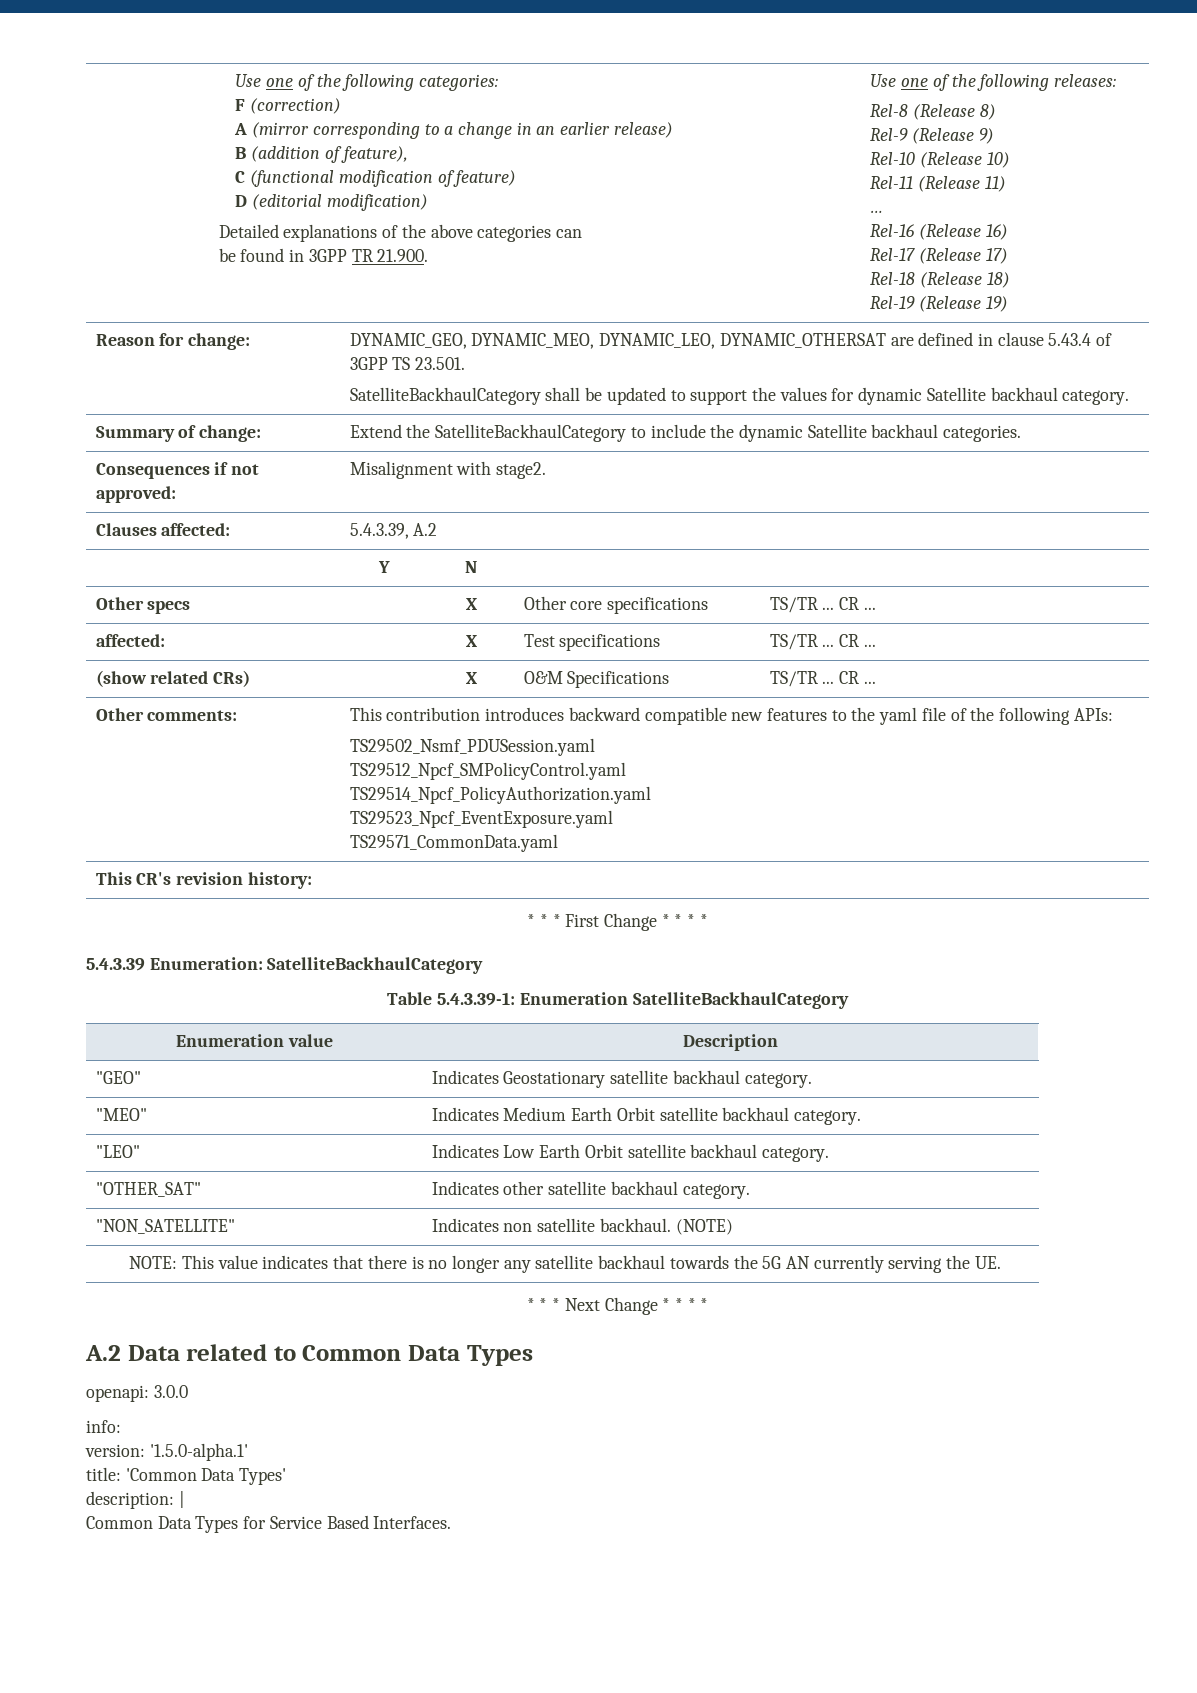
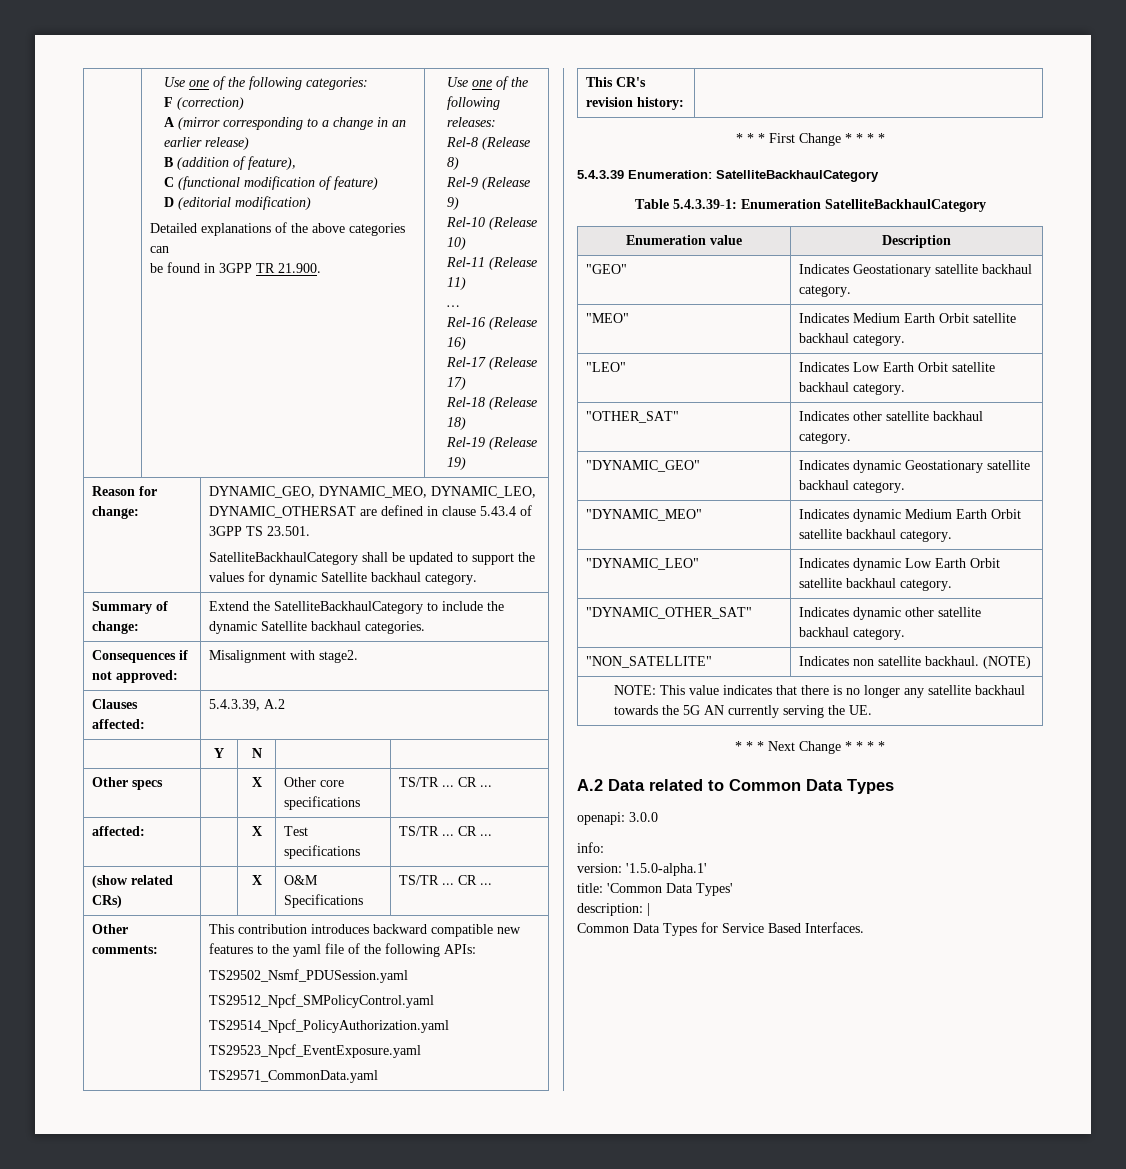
+ "DYNAMIC_GEO" | Indicates dynamic Geostationary satellite backhaul category.
+ "DYNAMIC_MEO" | Indicates dynamic Medium Earth Orbit satellite backhaul category.
+ "DYNAMIC_LEO" | Indicates dynamic Low Earth Orbit satellite backhaul category.
+ "DYNAMIC_OTHER_SAT" | Indicates dynamic other satellite backhaul category.

